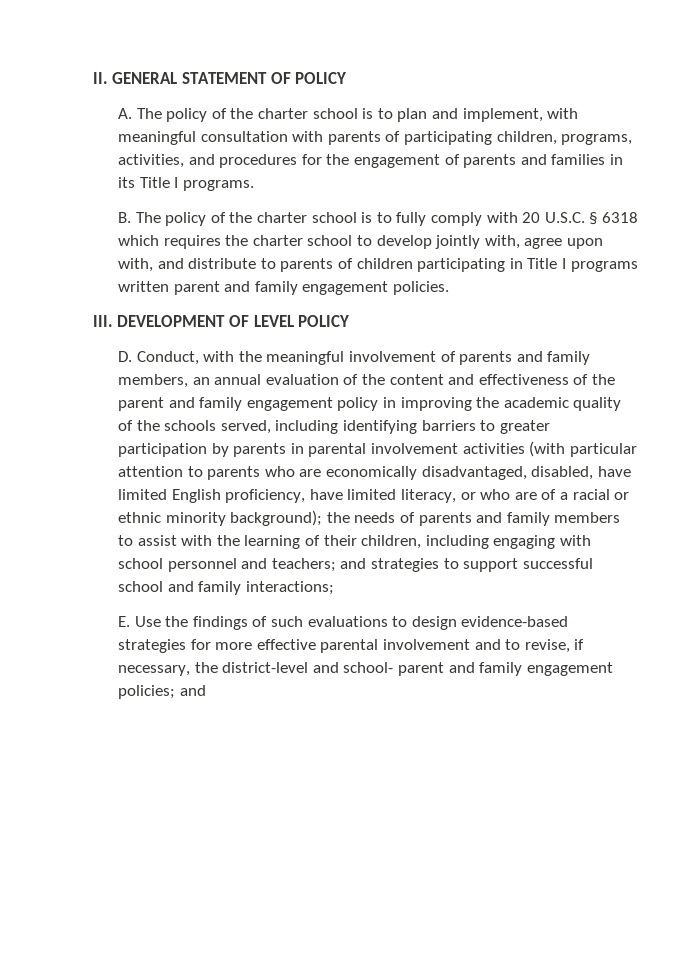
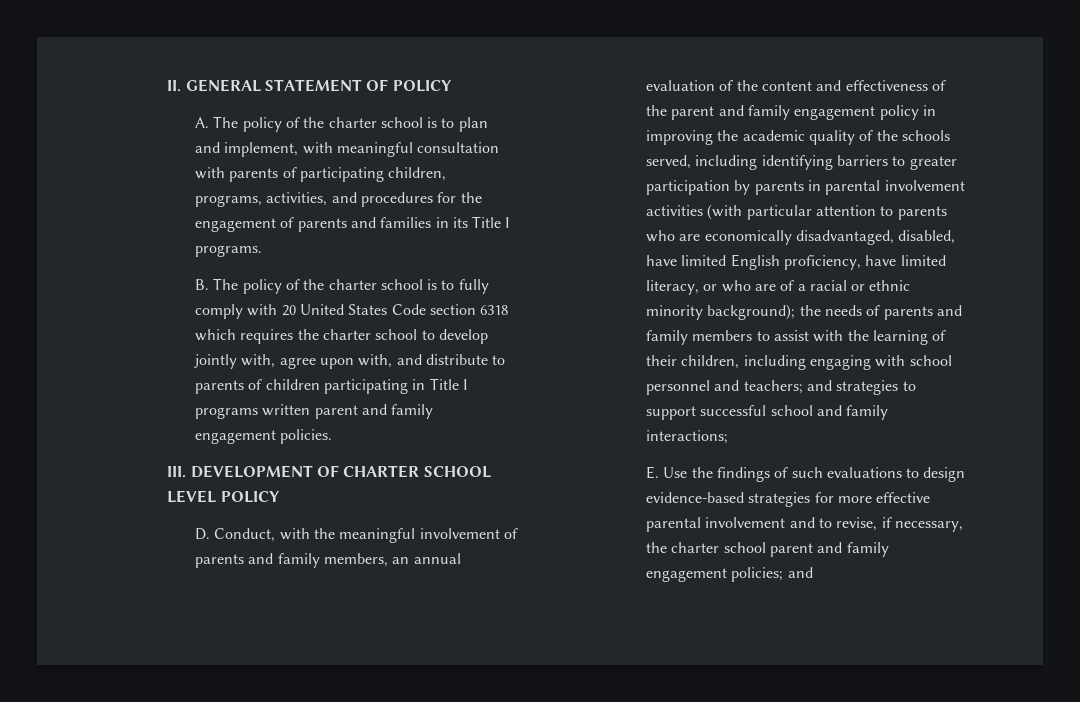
- B. The policy of the charter school is to fully comply with 20 U.S.C. § 6318 which requires the charter school to develop jointly with, agree upon with, and distribute to parents of children participating in Title I programs written parent and family engagement policies.
+ B. The policy of the charter school is to fully comply with 20 United States Code section 6318 which requires the charter school to develop jointly with, agree upon with, and distribute to parents of children participating in Title I programs written parent and family engagement policies.
- III. DEVELOPMENT OF LEVEL POLICY
+ III. DEVELOPMENT OF CHARTER SCHOOL LEVEL POLICY
- E. Use the findings of such evaluations to design evidence-based strategies for more effective parental involvement and to revise, if necessary, the district-level and school- parent and family engagement policies; and
+ E. Use the findings of such evaluations to design evidence-based strategies for more effective parental involvement and to revise, if necessary, the charter school parent and family engagement policies; and

